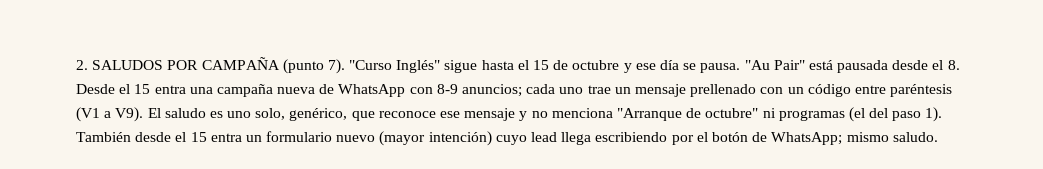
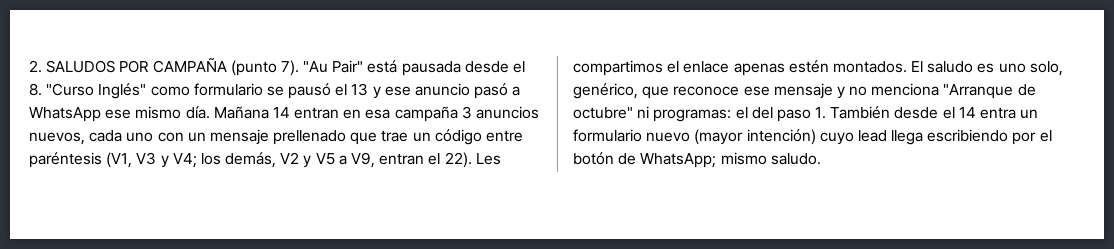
- "Curso Inglés" sigue hasta el 15 de octubre y ese día se pausa.
- "Au Pair" está pausada desde el 8. Desde el 15 entra una campaña nueva de WhatsApp con 8-9 anuncios; cada uno trae un mensaje prellenado con un código entre paréntesis (V1 a V9). El saludo es uno solo, genérico, que reconoce ese mensaje y no menciona "Arranque de octubre" ni programas (el del paso 1). También desde el 15 entra un formulario nuevo (mayor intención) cuyo lead llega escribiendo por el botón de WhatsApp; mismo saludo.
+ "Au Pair" está pausada desde el 8. "Curso Inglés" como formulario se pausó el 13 y ese anuncio pasó a WhatsApp ese mismo día. Mañana 14 entran en esa campaña 3 anuncios nuevos, cada uno con un mensaje prellenado que trae un código entre paréntesis (V1, V3 y V4; los demás, V2 y V5 a V9, entran el 22). Les compartimos el enlace apenas estén montados. El saludo es uno solo, genérico, que reconoce ese mensaje y no menciona "Arranque de octubre" ni programas: el del paso 1. También desde el 14 entra un formulario nuevo (mayor intención) cuyo lead llega escribiendo por el botón de WhatsApp; mismo saludo.

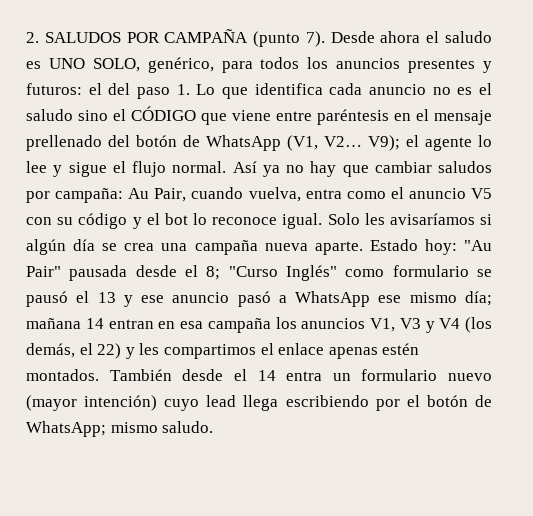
- "Au Pair" está pausada desde el 8. "Curso Inglés" como formulario se pausó el 13 y ese anuncio pasó a WhatsApp ese mismo día. Mañana 14 entran en esa campaña 3 anuncios nuevos, cada uno con un mensaje prellenado que trae un código entre paréntesis (V1, V3 y V4; los demás, V2 y V5 a V9, entran el 22). Les compartimos el enlace apenas estén montados.
+ Desde ahora el saludo es UNO SOLO, genérico, para todos los anuncios presentes y futuros: el del paso 1. Lo que identifica cada anuncio no es el saludo sino el CÓDIGO que viene entre paréntesis en el mensaje prellenado del botón de WhatsApp (V1, V2… V9); el agente lo lee y sigue el flujo normal. Así ya no hay que cambiar saludos por campaña: Au Pair, cuando vuelva, entra como el anuncio V5 con su código y el bot lo reconoce igual. Solo les avisaríamos si algún día se crea una campaña nueva aparte. Estado hoy: "Au Pair" pausada desde el 8; "Curso Inglés" como formulario se pausó el 13 y ese anuncio pasó a WhatsApp ese mismo día; mañana 14 entran en esa campaña los anuncios V1, V3 y V4 (los demás, el 22) y les compartimos el enlace apenas estén montados.
- El saludo es uno solo, genérico, que reconoce ese mensaje y no menciona "Arranque de octubre" ni programas: el del paso 1. También desde el 14 entra un formulario nuevo (mayor intención) cuyo lead llega escribiendo por el botón de WhatsApp; mismo saludo.
+ También desde el 14 entra un formulario nuevo (mayor intención) cuyo lead llega escribiendo por el botón de WhatsApp; mismo saludo.

